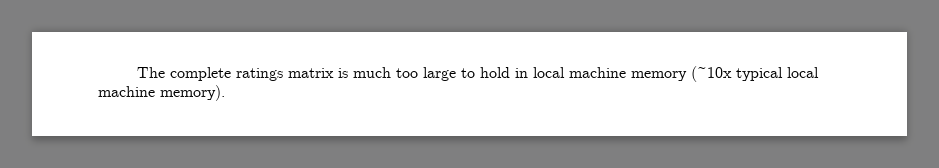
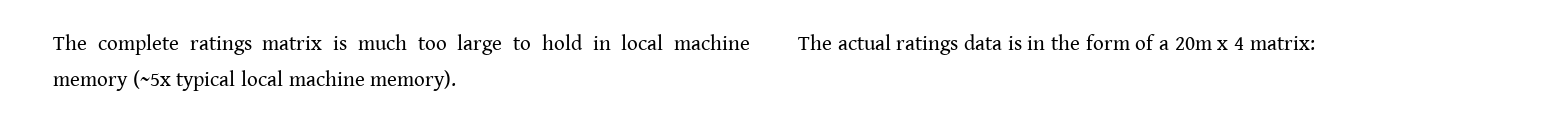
- The complete ratings matrix is much too large to hold in local machine memory (~10x typical local machine memory).
+ The complete ratings matrix is much too large to hold in local machine memory (~5x typical local machine memory).
+ The actual ratings data is in the form of a 20m x 4 matrix:

